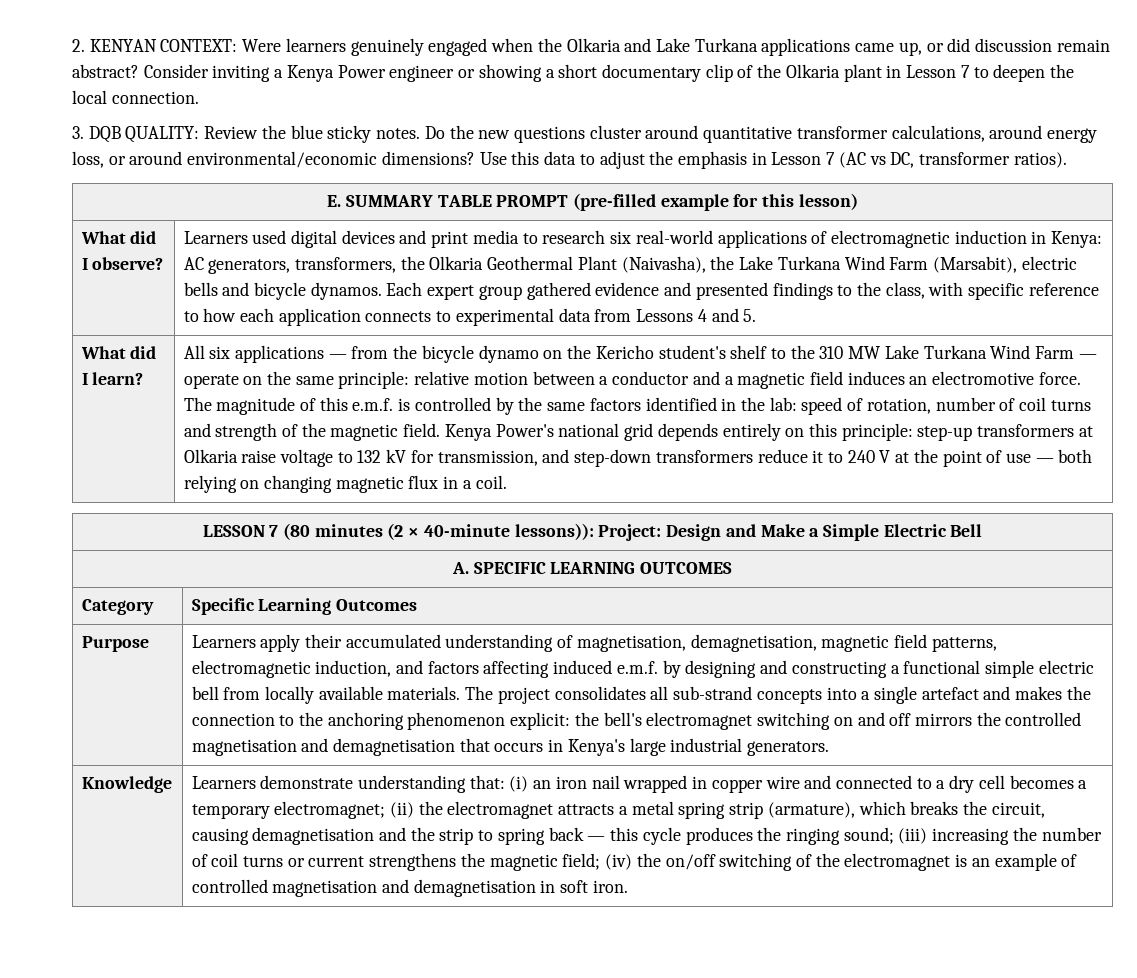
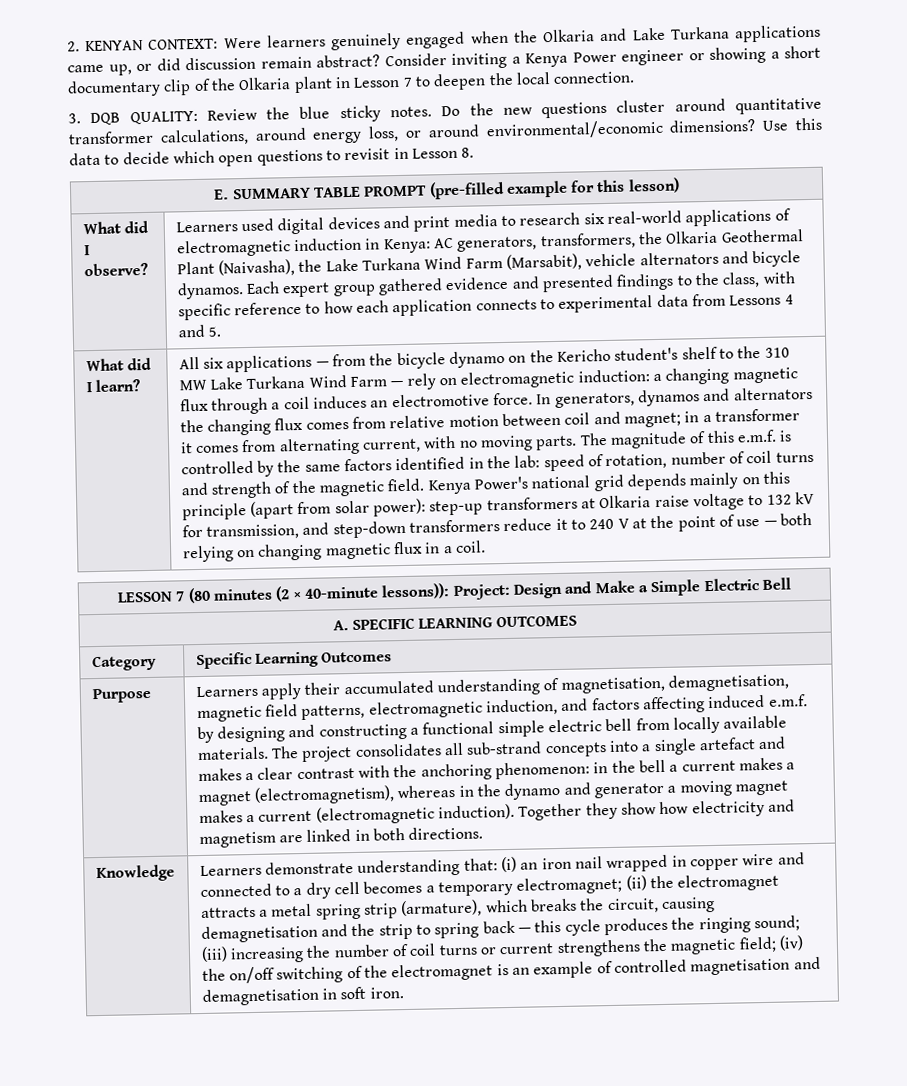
- Use this data to adjust the emphasis in Lesson 7 (AC vs DC, transformer ratios).
+ Use this data to decide which open questions to revisit in Lesson 8.
- Learners used digital devices and print media to research six real-world applications of electromagnetic induction in Kenya: AC generators, transformers, the Olkaria Geothermal Plant (Naivasha), the Lake Turkana Wind Farm (Marsabit), electric bells and bicycle dynamos.
+ Learners used digital devices and print media to research six real-world applications of electromagnetic induction in Kenya: AC generators, transformers, the Olkaria Geothermal Plant (Naivasha), the Lake Turkana Wind Farm (Marsabit), vehicle alternators and bicycle dynamos.
- All six applications — from the bicycle dynamo on the Kericho student's shelf to the 310 MW Lake Turkana Wind Farm — operate on the same principle: relative motion between a conductor and a magnetic field induces an electromotive force.
+ All six applications — from the bicycle dynamo on the Kericho student's shelf to the 310 MW Lake Turkana Wind Farm — rely on electromagnetic induction: a changing magnetic flux through a coil induces an electromotive force. In generators, dynamos and alternators the changing flux comes from relative motion between coil and magnet; in a transformer it comes from alternating current, with no moving parts.
- Kenya Power's national grid depends entirely on this principle: step-up transformers at Olkaria raise voltage to 132 kV for transmission, and step-down transformers reduce it to 240 V at the point of use — both relying on changing magnetic flux in a coil.
+ Kenya Power's national grid depends mainly on this principle (apart from solar power): step-up transformers at Olkaria raise voltage to 132 kV for transmission, and step-down transformers reduce it to 240 V at the point of use — both relying on changing magnetic flux in a coil.
- The project consolidates all sub-strand concepts into a single artefact and makes the connection to the anchoring phenomenon explicit: the bell's electromagnet switching on and off mirrors the controlled magnetisation and demagnetisation that occurs in Kenya's large industrial generators.
+ The project consolidates all sub-strand concepts into a single artefact and makes a clear contrast with the anchoring phenomenon: in the bell a current makes a magnet (electromagnetism), whereas in the dynamo and generator a moving magnet makes a current (electromagnetic induction). Together they show how electricity and magnetism are linked in both directions.

